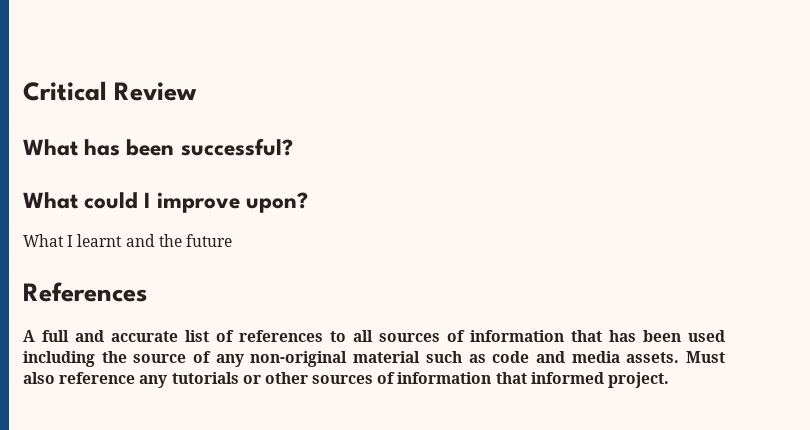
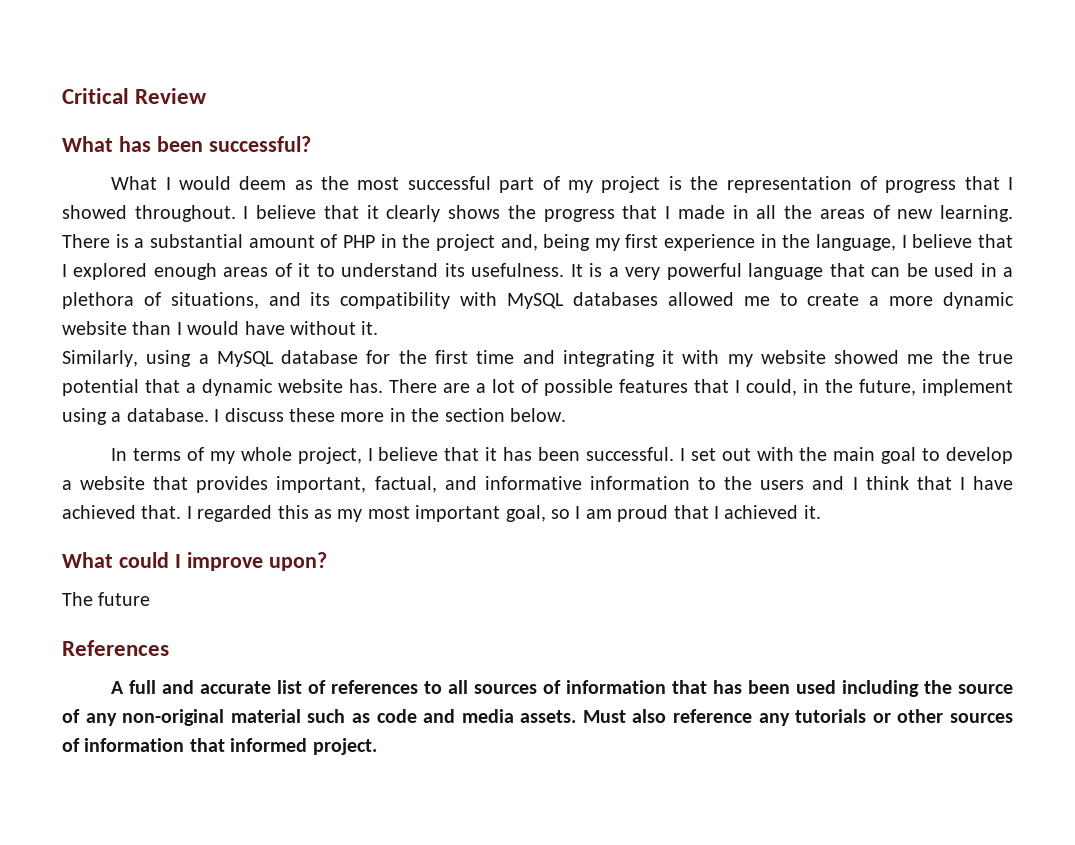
+ What I would deem as the most successful part of my project is the representation of progress that I showed throughout. I believe that it clearly shows the progress that I made in all the areas of new learning. There is a substantial amount of PHP in the project and, being my first experience in the language, I believe that I explored enough areas of it to understand its usefulness. It is a very powerful language that can be used in a plethora of situations, and its compatibility with MySQL databases allowed me to create a more dynamic website than I would have without it.
+ Similarly, using a MySQL database for the first time and integrating it with my website showed me the true potential that a dynamic website has. There are a lot of possible features that I could, in the future, implement using a database. I discuss these more in the section below.
+ In terms of my whole project, I believe that it has been successful. I set out with the main goal to develop a website that provides important, factual, and informative information to the users and I think that I have achieved that. I regarded this as my most important goal, so I am proud that I achieved it.
- What I learnt and the future
+ The future

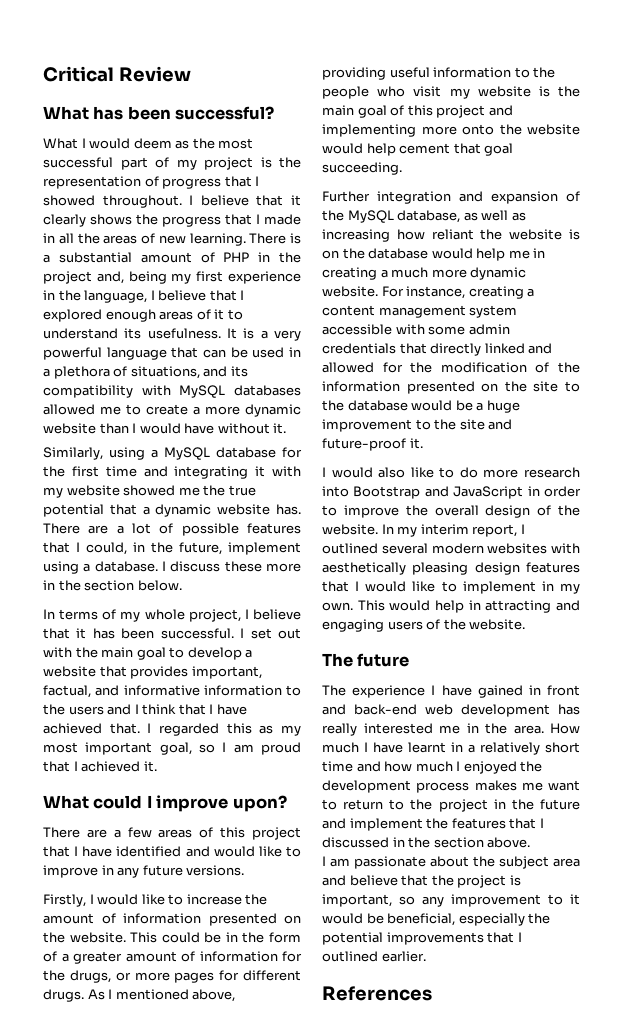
+ There are a few areas of this project that I have identified and would like to improve in any future versions.
+ Firstly, I would like to increase the amount of information presented on the website. This could be in the form of a greater amount of information for the drugs, or more pages for different drugs. As I mentioned above, providing useful information to the people who visit my website is the main goal of this project and implementing more onto the website would help cement that goal succeeding.
+ Further integration and expansion of the MySQL database, as well as increasing how reliant the website is on the database would help me in creating a much more dynamic website. For instance, creating a content management system accessible with some admin credentials that directly linked and allowed for the modification of the information presented on the site to the database would be a huge improvement to the site and future-proof it.
+ I would also like to do more research into Bootstrap and JavaScript in order to improve the overall design of the website. In my interim report, I outlined several modern websites with aesthetically pleasing design features that I would like to implement in my own. This would help in attracting and engaging users of the website.
  The future
+ The experience I have gained in front and back-end web development has really interested me in the area. How much I have learnt in a relatively short time and how much I enjoyed the development process makes me want to return to the project in the future and implement the features that I discussed in the section above.
+ I am passionate about the subject area and believe that the project is important, so any improvement to it would be beneficial, especially the potential improvements that I outlined earlier.
  References
- A full and accurate list of references to all sources of information that has been used including the source of any non-original material such as code and media assets. Must also reference any tutorials or other sources of information that informed project.

